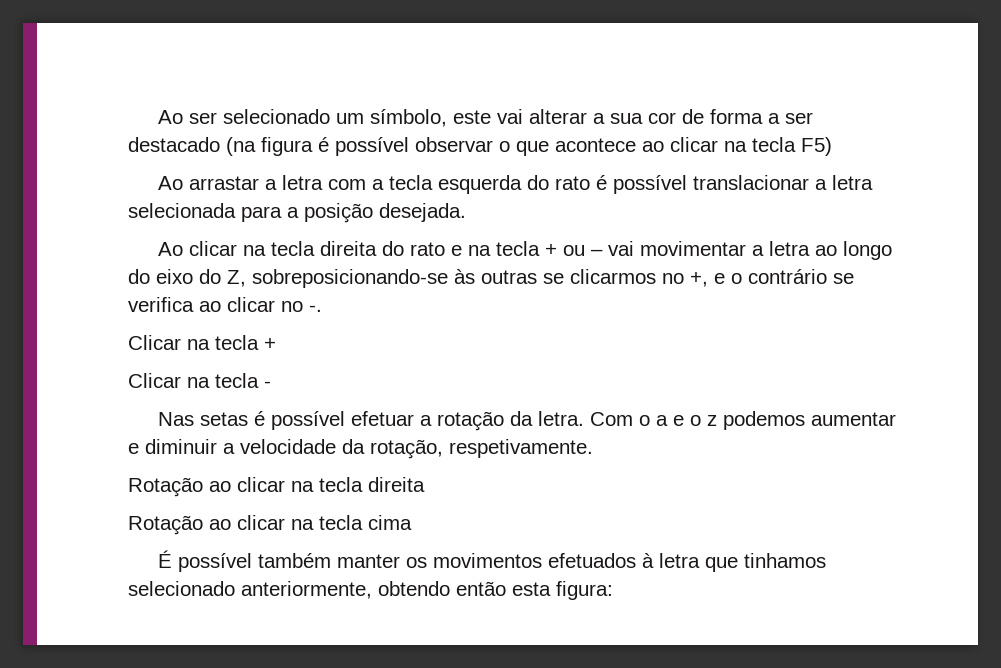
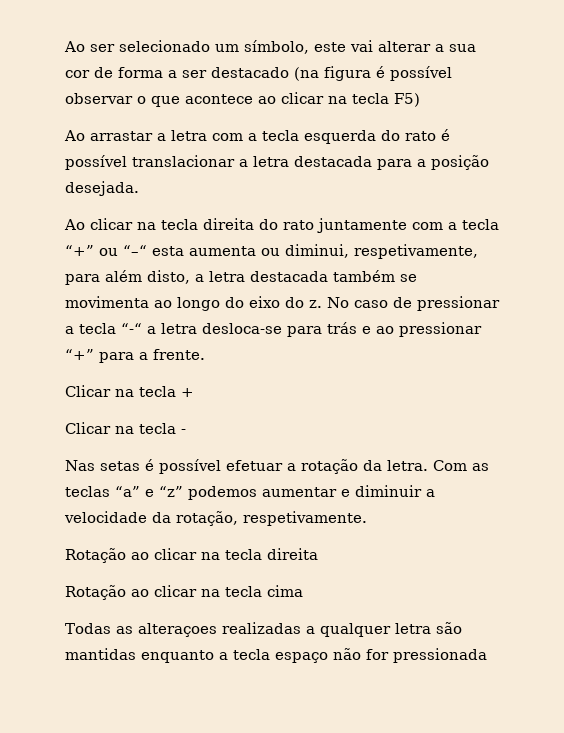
- Ao arrastar a letra com a tecla esquerda do rato é possível translacionar a letra selecionada para a posição desejada.
+ Ao arrastar a letra com a tecla esquerda do rato é possível translacionar a letra destacada para a posição desejada.
- Ao clicar na tecla direita do rato e na tecla + ou – vai movimentar a letra ao longo do eixo do Z, sobreposicionando-se às outras se clicarmos no +, e o contrário se verifica ao clicar no -.
+ Ao clicar na tecla direita do rato juntamente com a tecla “+” ou “–“ esta aumenta ou diminui, respetivamente, para além disto, a letra destacada também se movimenta ao longo do eixo do z. No caso de pressionar a tecla “-“ a letra desloca-se para trás e ao pressionar “+” para a frente.
- Com o a e o z podemos aumentar e diminuir a velocidade da rotação, respetivamente.
+ Com as teclas “a” e “z” podemos aumentar e diminuir a velocidade da rotação, respetivamente.
- É possível também manter os movimentos efetuados à letra que tinhamos selecionado anteriormente, obtendo então esta figura:
+ Todas as alteraçoes realizadas a qualquer letra são mantidas enquanto a tecla espaço não for pressionada

